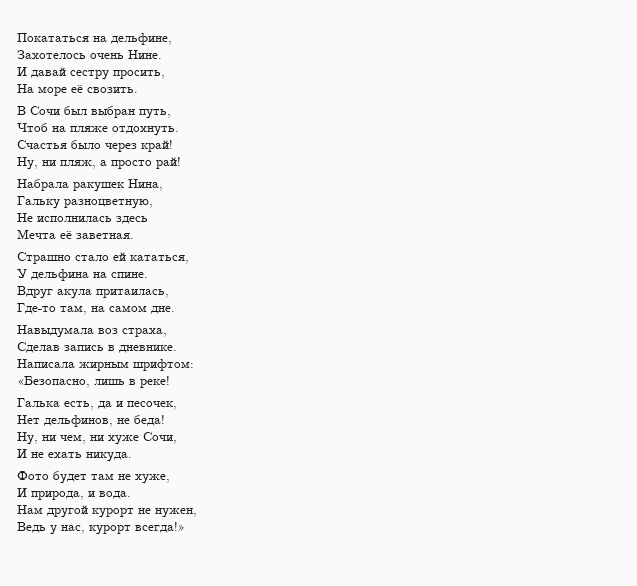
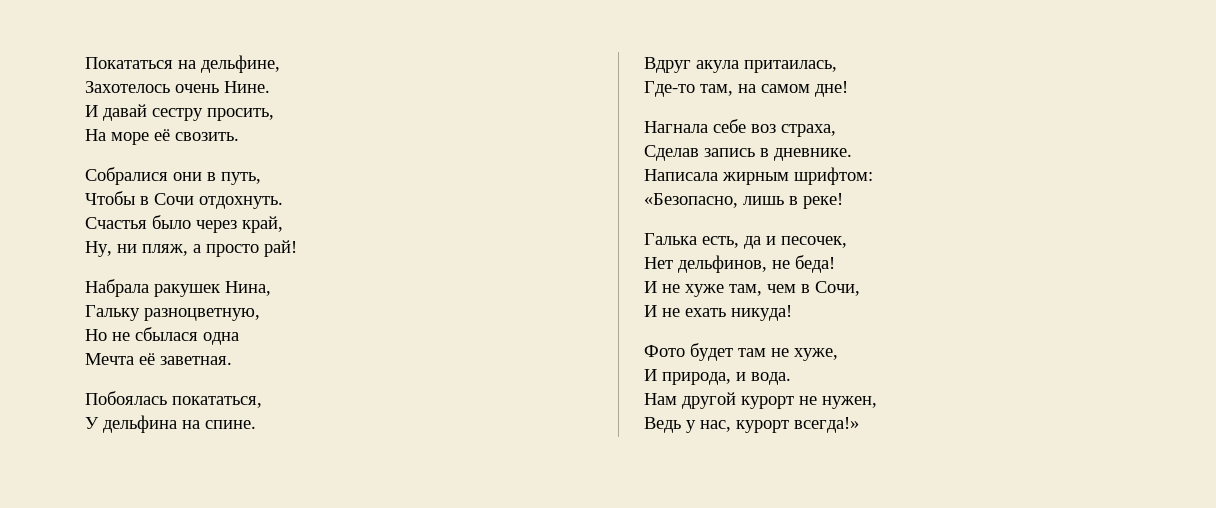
- В Сочи был выбран путь,
- Чтоб на пляже отдохнуть.
+ Собралися они в путь,
+ Чтобы в Сочи отдохнуть.
- Счастья было через край!
+ Счастья было через край,
- Не исполнилась здесь
+ Но не сбылася одна
- Страшно стало ей кататься,
+ Побоялась покататься,
- Где-то там, на самом дне.
- Навыдумала воз страха,
+ Где-то там, на самом дне!
+ Нагнала себе воз страха,
- Ну, ни чем, ни хуже Сочи,
+ И не хуже там, чем в Сочи,
- И не ехать никуда.
+ И не ехать никуда!

